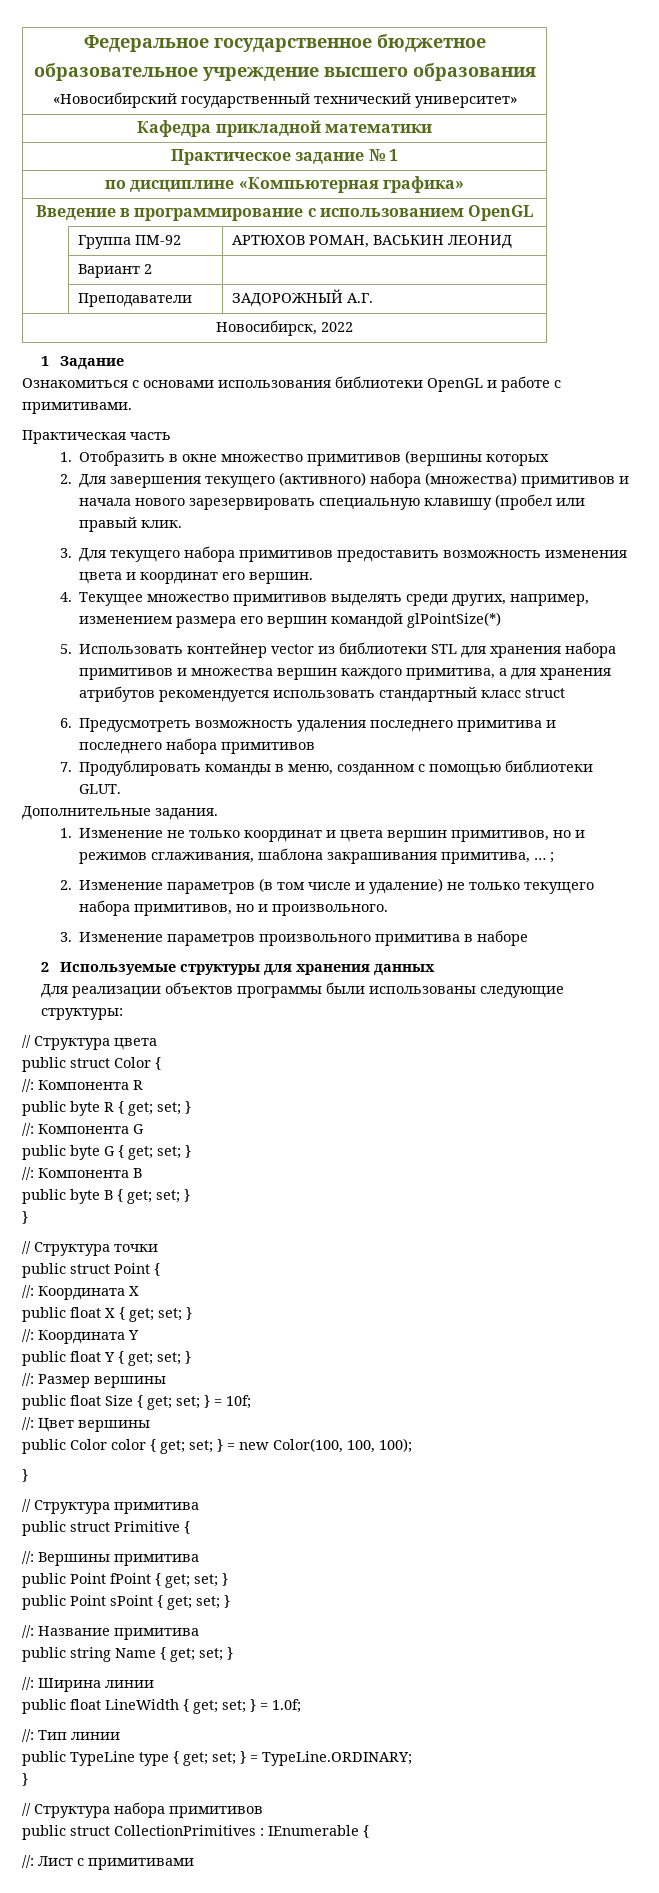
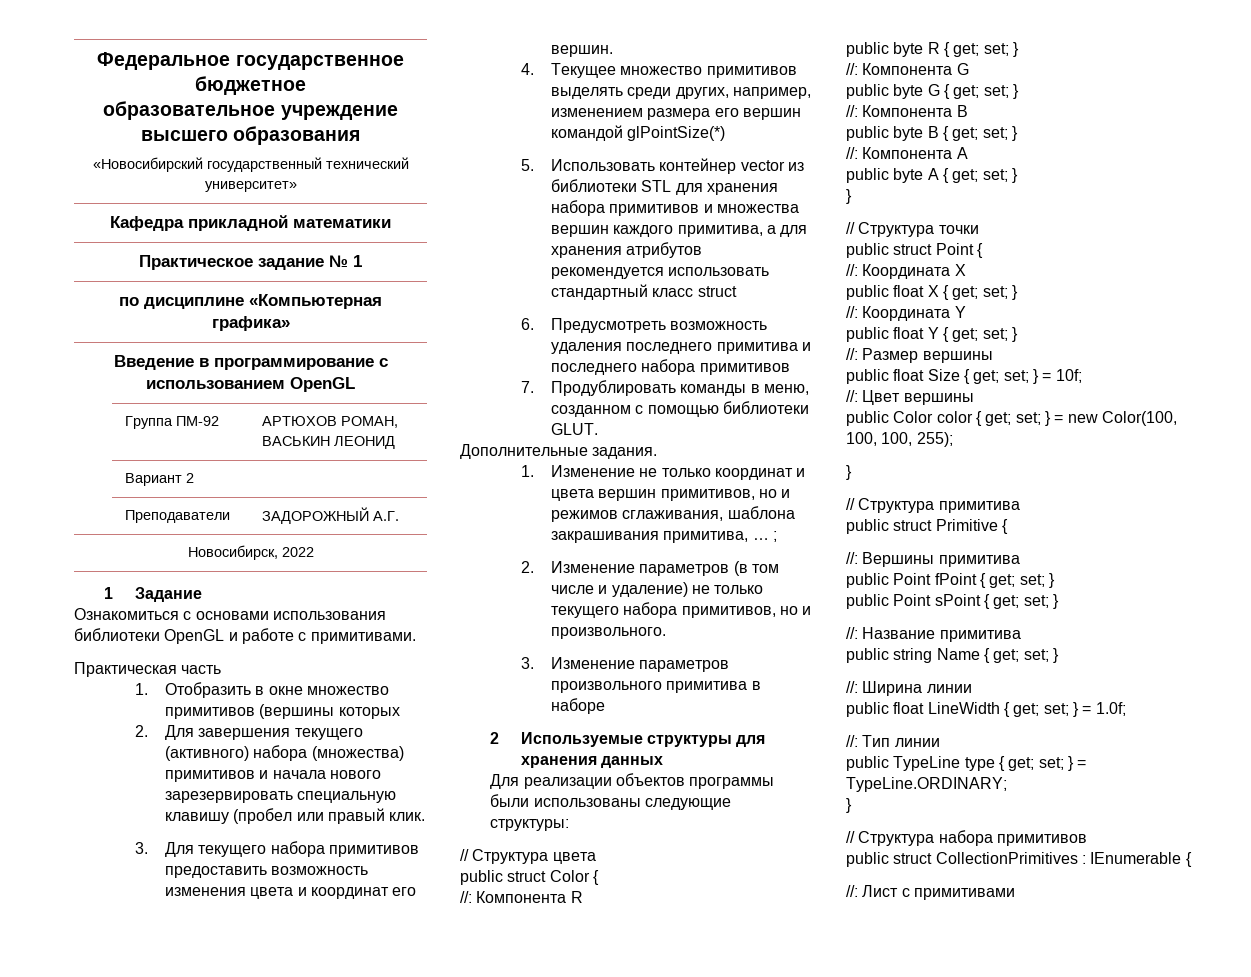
+ //: Компонента A
+ public byte A { get; set; }
- public Color color { get; set; } = new Color(100, 100, 100);
+ public Color color { get; set; } = new Color(100, 100, 100, 255);

